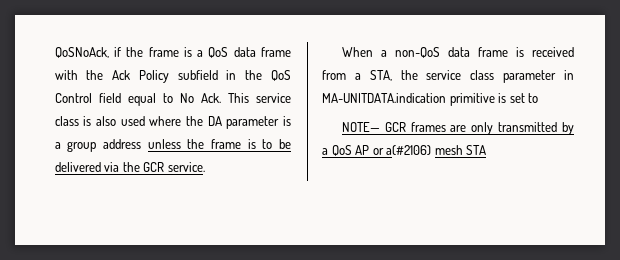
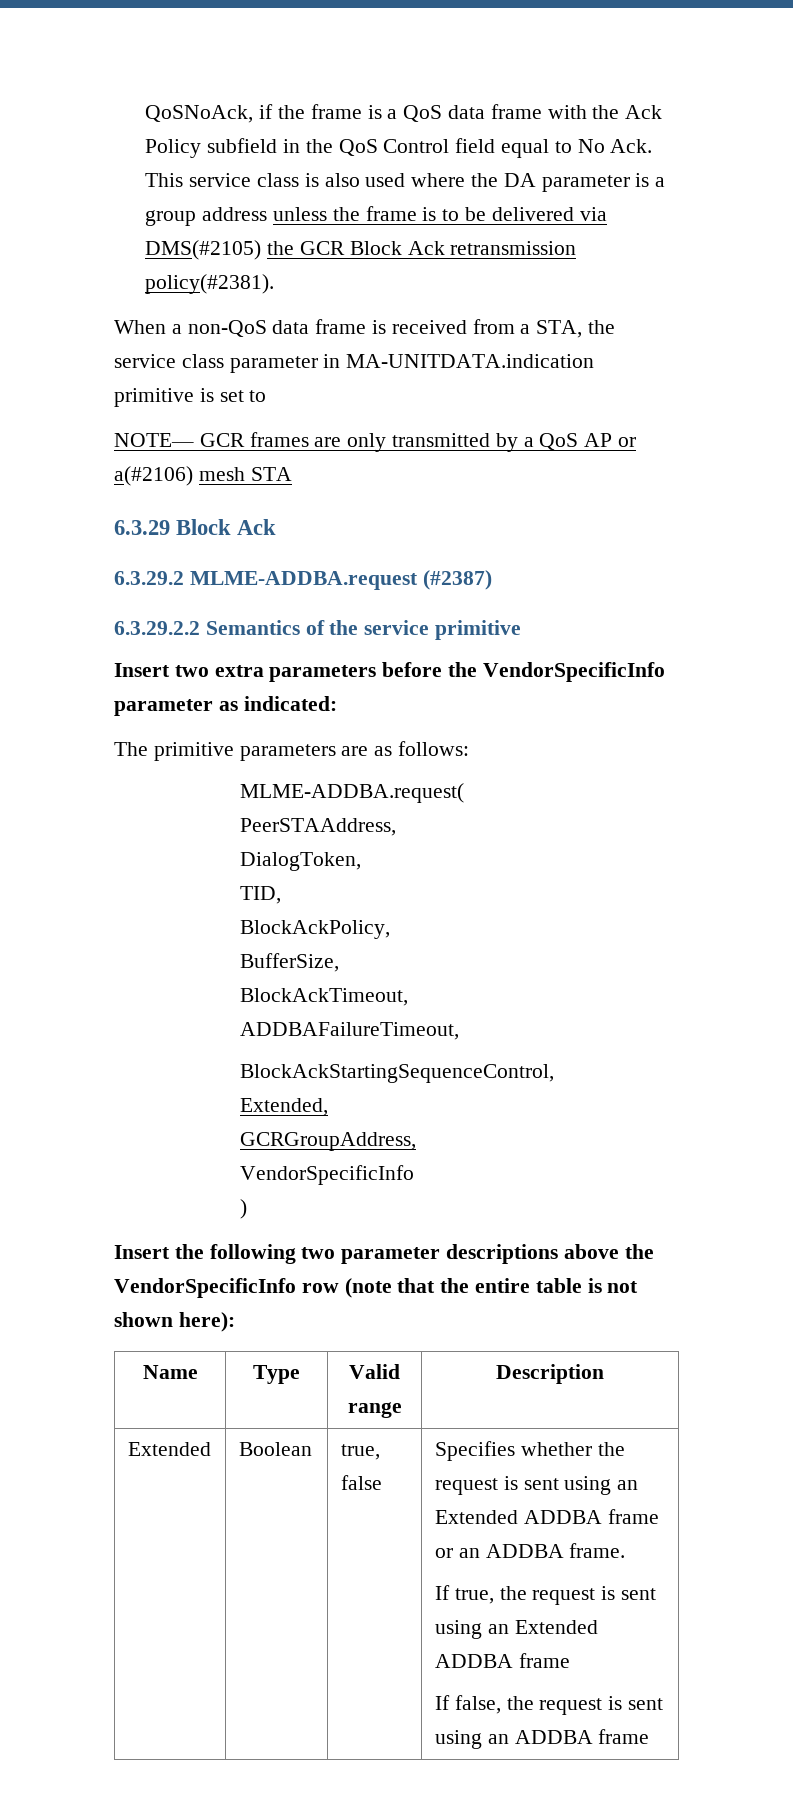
- QoSNoAck, if the frame is a QoS data frame with the Ack Policy subfield in the QoS Control field equal to No Ack. This service class is also used where the DA parameter is a group address unless the frame is to be delivered via the GCR service.
+ QoSNoAck, if the frame is a QoS data frame with the Ack Policy subfield in the QoS Control field equal to No Ack. This service class is also used where the DA parameter is a group address unless the frame is to be delivered via DMS(#2105) the GCR Block Ack retransmission policy(#2381).
+ 6.3.29 Block Ack
+ 6.3.29.2 MLME-ADDBA.request (#2387)
+ 6.3.29.2.2 Semantics of the service primitive
+ Insert two extra parameters before the VendorSpecificInfo parameter as indicated:
+ The primitive parameters are as follows:
+ MLME-ADDBA.request(
+ PeerSTAAddress,
+ DialogToken,
+ TID,
+ BlockAckPolicy,
+ BufferSize,
+ BlockAckTimeout,
+ ADDBAFailureTimeout,
+ BlockAckStartingSequenceControl,
+ Extended,
+ GCRGroupAddress,
+ VendorSpecificInfo
+ )
+ Insert the following two parameter descriptions above the VendorSpecificInfo row (note that the entire table is not shown here):
+ Name | Type | Valid range | Description
+ Extended | Boolean | true, false | Specifies whether the request is sent using an Extended ADDBA frame or an ADDBA frame.
+ If true, the request is sent using an Extended ADDBA frame
+ If false, the request is sent using an ADDBA frame

